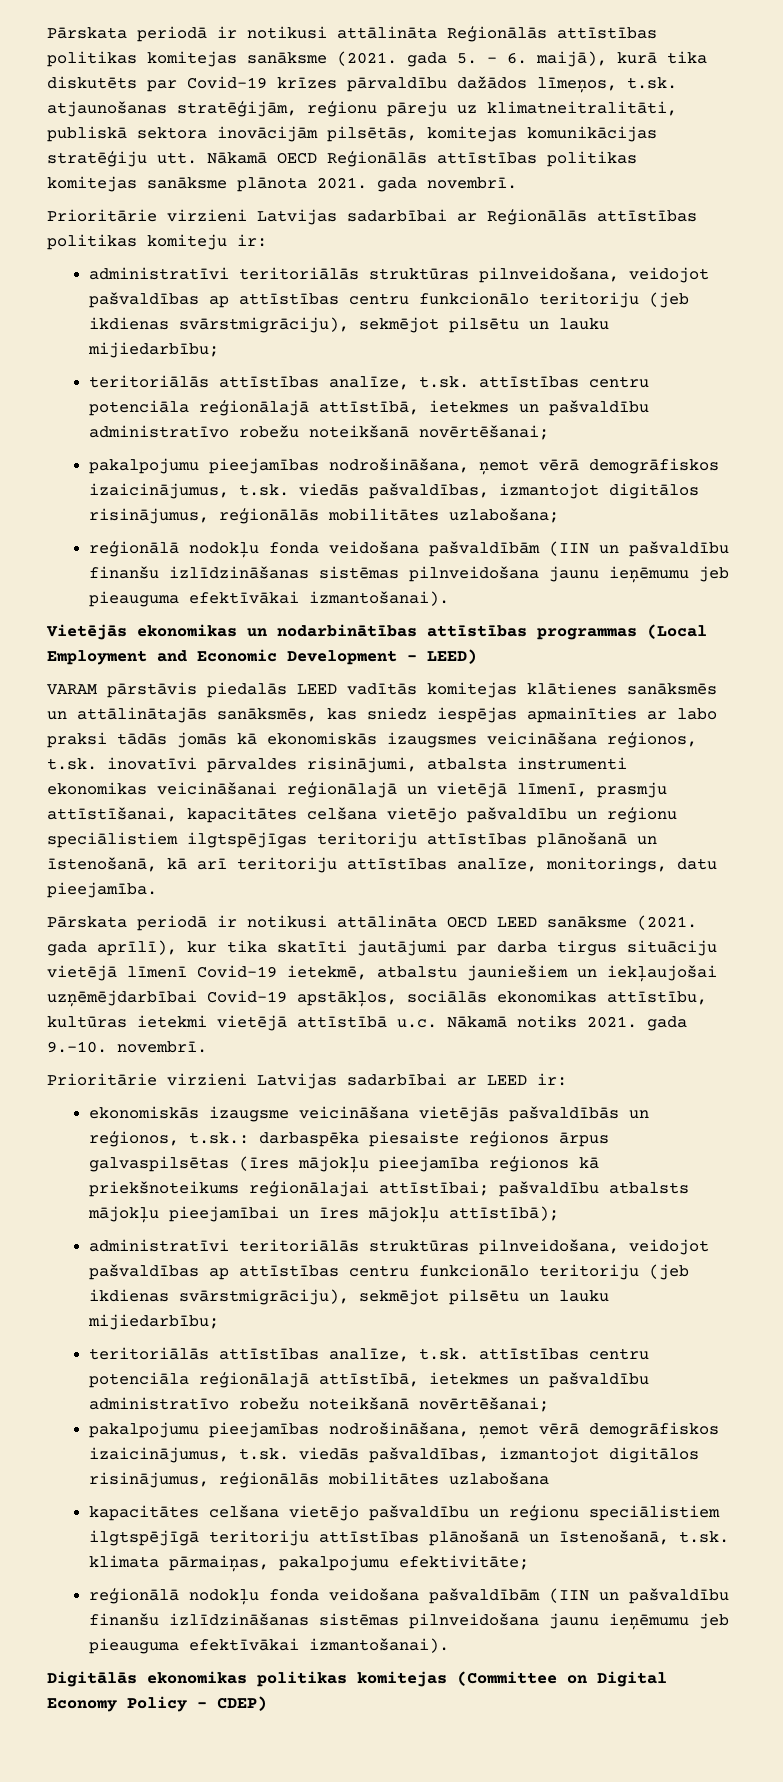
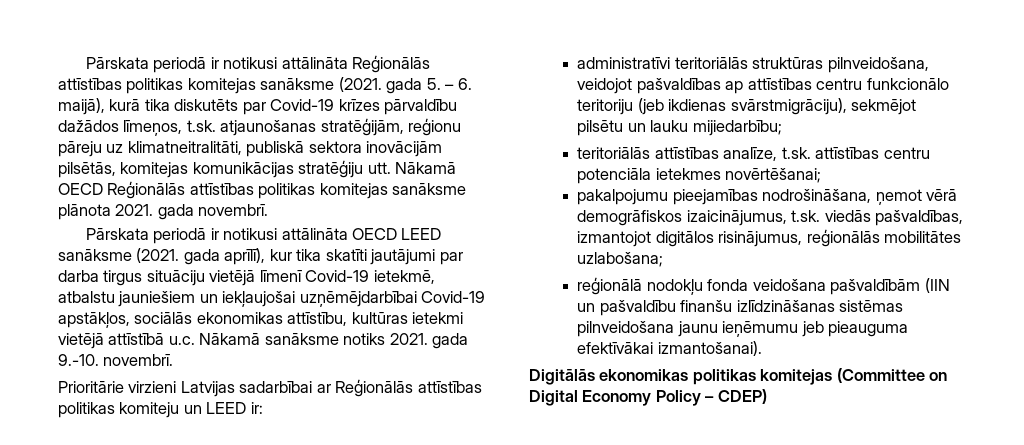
- Prioritārie virzieni Latvijas sadarbībai ar Reģionālās attīstības politikas komiteju ir:
- administratīvi teritoriālās struktūras pilnveidošana, veidojot pašvaldības ap attīstības centru funkcionālo teritoriju (jeb ikdienas svārstmigrāciju), sekmējot pilsētu un lauku mijiedarbību;
- teritoriālās attīstības analīze, t.sk. attīstības centru potenciāla reģionālajā attīstībā, ietekmes un pašvaldību administratīvo robežu noteikšanā novērtēšanai;
- pakalpojumu pieejamības nodrošināšana, ņemot vērā demogrāfiskos izaicinājumus, t.sk. viedās pašvaldības, izmantojot digitālos risinājumus, reģionālās mobilitātes uzlabošana;
- reģionālā nodokļu fonda veidošana pašvaldībām (IIN un pašvaldību finanšu izlīdzināšanas sistēmas pilnveidošana jaunu ieņēmumu jeb pieauguma efektīvākai izmantošanai).
- Vietējās ekonomikas un nodarbinātības attīstības programmas (Local Employment and Economic Development – LEED)
- VARAM pārstāvis piedalās LEED vadītās komitejas klātienes sanāksmēs un attālinātajās sanāksmēs, kas sniedz iespējas apmainīties ar labo praksi tādās jomās kā ekonomiskās izaugsmes veicināšana reģionos, t.sk. inovatīvi pārvaldes risinājumi, atbalsta instrumenti ekonomikas veicināšanai reģionālajā un vietējā līmenī, prasmju attīstīšanai, kapacitātes celšana vietējo pašvaldību un reģionu speciālistiem ilgtspējīgas teritoriju attīstības plānošanā un īstenošanā, kā arī teritoriju attīstības analīze, monitorings, datu pieejamība.
- Pārskata periodā ir notikusi attālināta OECD LEED sanāksme (2021. gada aprīlī), kur tika skatīti jautājumi par darba tirgus situāciju vietējā līmenī Covid-19 ietekmē, atbalstu jauniešiem un iekļaujošai uzņēmējdarbībai Covid-19 apstākļos, sociālās ekonomikas attīstību, kultūras ietekmi vietējā attīstībā u.c. Nākamā notiks 2021. gada 9.-10. novembrī.
+ Pārskata periodā ir notikusi attālināta OECD LEED sanāksme (2021. gada aprīlī), kur tika skatīti jautājumi par darba tirgus situāciju vietējā līmenī Covid-19 ietekmē, atbalstu jauniešiem un iekļaujošai uzņēmējdarbībai Covid-19 apstākļos, sociālās ekonomikas attīstību, kultūras ietekmi vietējā attīstībā u.c. Nākamā sanāksme notiks 2021. gada 9.-10. novembrī.
- Prioritārie virzieni Latvijas sadarbībai ar LEED ir:
- ekonomiskās izaugsme veicināšana vietējās pašvaldībās un reģionos, t.sk.: darbaspēka piesaiste reģionos ārpus galvaspilsētas (īres mājokļu pieejamība reģionos kā priekšnoteikums reģionālajai attīstībai; pašvaldību atbalsts mājokļu pieejamībai un īres mājokļu attīstībā);
+ Prioritārie virzieni Latvijas sadarbībai ar Reģionālās attīstības politikas komiteju un LEED ir:
  administratīvi teritoriālās struktūras pilnveidošana, veidojot pašvaldības ap attīstības centru funkcionālo teritoriju (jeb ikdienas svārstmigrāciju), sekmējot pilsētu un lauku mijiedarbību;
- teritoriālās attīstības analīze, t.sk. attīstības centru potenciāla reģionālajā attīstībā, ietekmes un pašvaldību administratīvo robežu noteikšanā novērtēšanai;
+ teritoriālās attīstības analīze, t.sk. attīstības centru potenciāla ietekmes novērtēšanai;
- pakalpojumu pieejamības nodrošināšana, ņemot vērā demogrāfiskos izaicinājumus, t.sk. viedās pašvaldības, izmantojot digitālos risinājumus, reģionālās mobilitātes uzlabošana
- kapacitātes celšana vietējo pašvaldību un reģionu speciālistiem ilgtspējīgā teritoriju attīstības plānošanā un īstenošanā, t.sk. klimata pārmaiņas, pakalpojumu efektivitāte;
+ pakalpojumu pieejamības nodrošināšana, ņemot vērā demogrāfiskos izaicinājumus, t.sk. viedās pašvaldības, izmantojot digitālos risinājumus, reģionālās mobilitātes uzlabošana;

